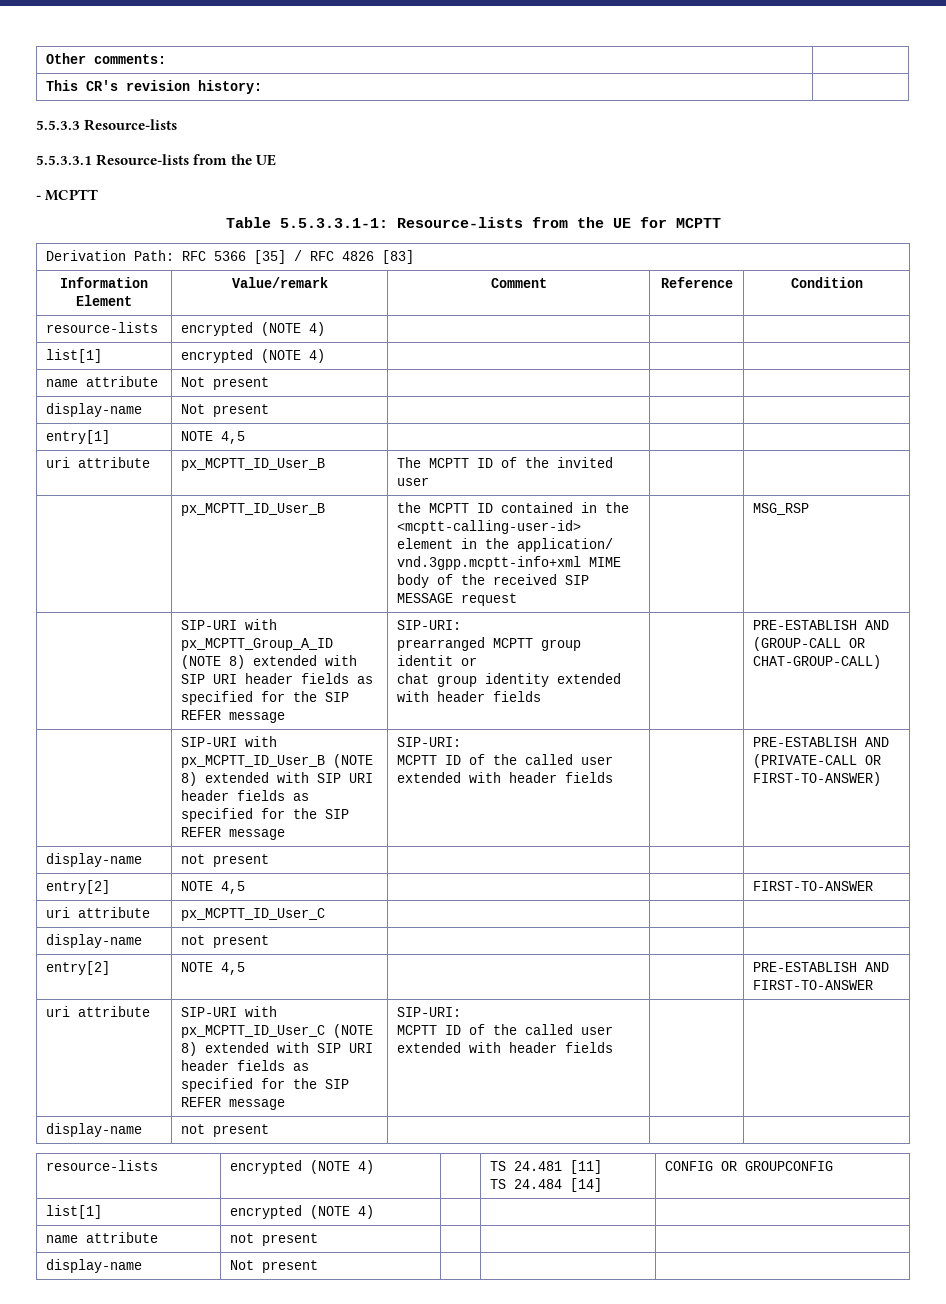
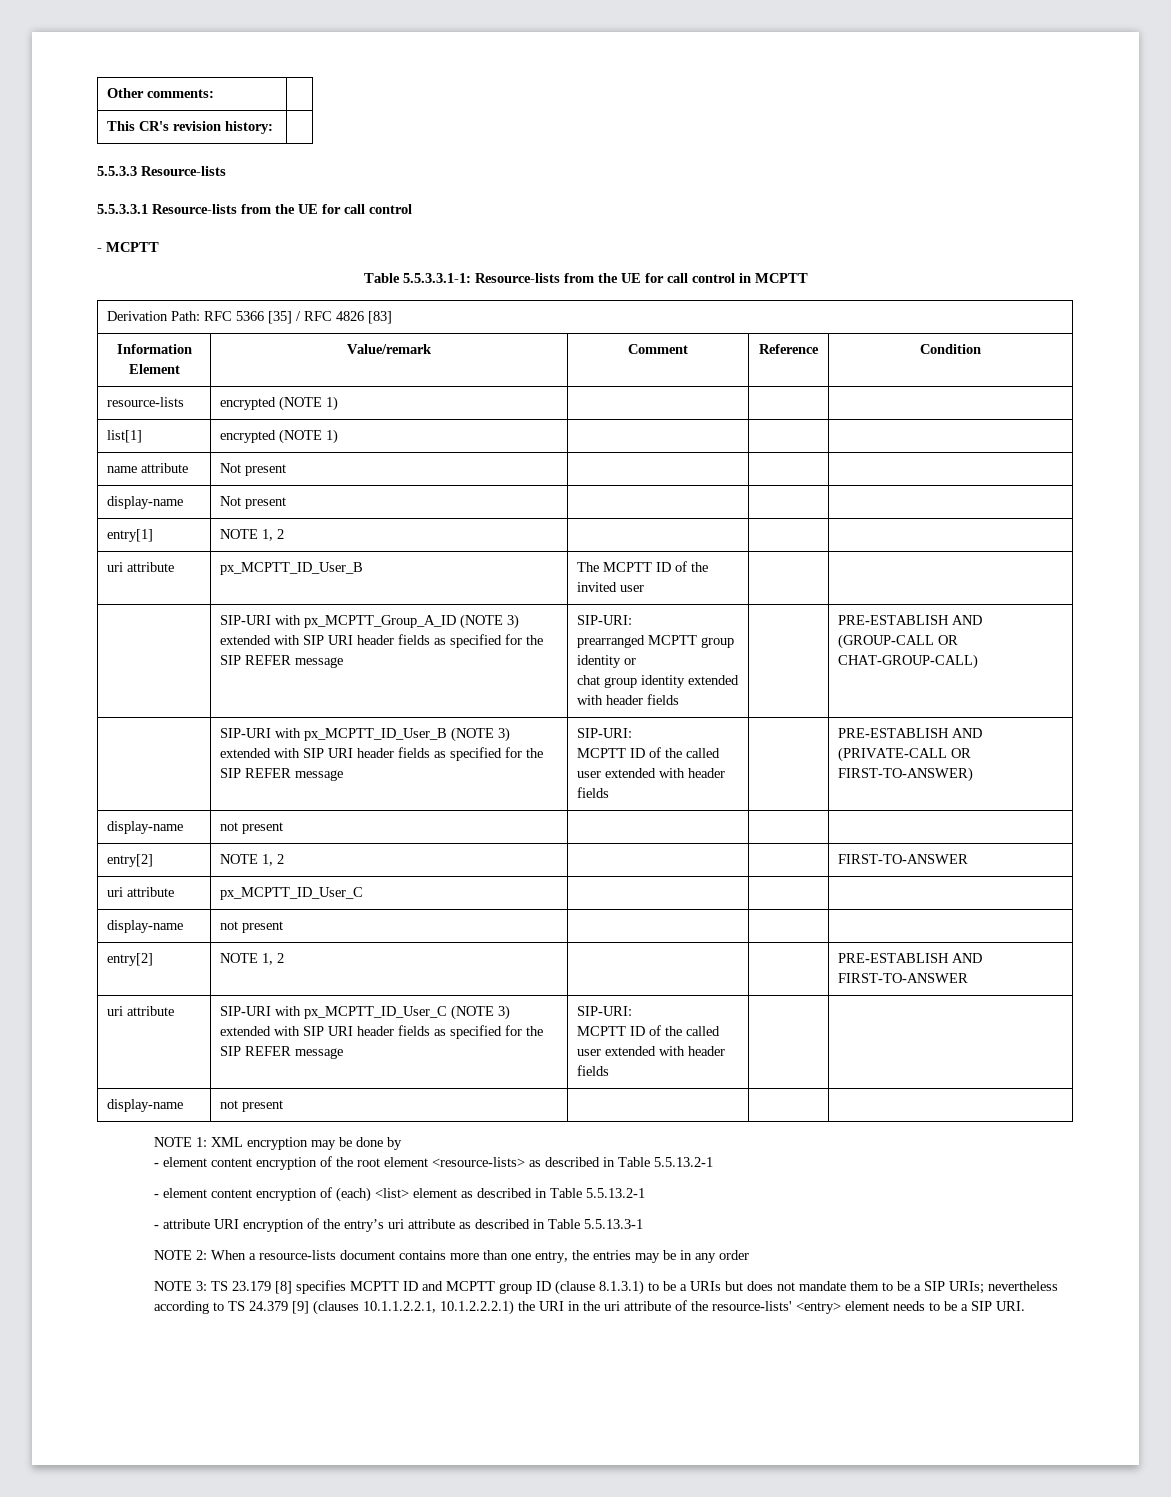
- 5.5.3.3.1 Resource-lists from the UE
+ 5.5.3.3.1 Resource-lists from the UE for call control
- Table 5.5.3.3.1-1: Resource-lists from the UE for MCPTT
+ Table 5.5.3.3.1-1: Resource-lists from the UE for call control in MCPTT
- resource-lists | encrypted (NOTE 4) | | |
- list[1] | encrypted (NOTE 4) | | |
+ resource-lists | encrypted (NOTE 1) | | |
+ list[1] | encrypted (NOTE 1) | | |
- entry[1] | NOTE 4,5 | | |
+ entry[1] | NOTE 1, 2 | | |
- | px_MCPTT_ID_User_B | the MCPTT ID contained in the <mcptt-calling-user-id> element in the application/ vnd.3gpp.mcptt-info+xml MIME body of the received SIP MESSAGE request | | MSG_RSP
- | SIP-URI with px_MCPTT_Group_A_ID (NOTE 8) extended with SIP URI header fields as specified for the SIP REFER message | SIP-URI:
- prearranged MCPTT group identit or
+ | SIP-URI with px_MCPTT_Group_A_ID (NOTE 3) extended with SIP URI header fields as specified for the SIP REFER message | SIP-URI:
+ prearranged MCPTT group identity or
- | SIP-URI with px_MCPTT_ID_User_B (NOTE 8) extended with SIP URI header fields as specified for the SIP REFER message | SIP-URI:
+ | SIP-URI with px_MCPTT_ID_User_B (NOTE 3) extended with SIP URI header fields as specified for the SIP REFER message | SIP-URI:
- entry[2] | NOTE 4,5 | | | FIRST-TO-ANSWER
+ entry[2] | NOTE 1, 2 | | | FIRST-TO-ANSWER
- entry[2] | NOTE 4,5 | | | PRE-ESTABLISH AND FIRST-TO-ANSWER
+ entry[2] | NOTE 1, 2 | | | PRE-ESTABLISH AND FIRST-TO-ANSWER
- uri attribute | SIP-URI with px_MCPTT_ID_User_C (NOTE 8) extended with SIP URI header fields as specified for the SIP REFER message | SIP-URI:
+ uri attribute | SIP-URI with px_MCPTT_ID_User_C (NOTE 3) extended with SIP URI header fields as specified for the SIP REFER message | SIP-URI:
- resource-lists | encrypted (NOTE 4) | | TS 24.481 [11]
- TS 24.484 [14] | CONFIG OR GROUPCONFIG
- list[1] | encrypted (NOTE 4) | | |
- name attribute | not present | | |
- display-name | Not present | | |
+ NOTE 1: XML encryption may be done by
+ - element content encryption of the root element <resource-lists> as described in Table 5.5.13.2-1
+ - element content encryption of (each) <list> element as described in Table 5.5.13.2-1
+ - attribute URI encryption of the entry’s uri attribute as described in Table 5.5.13.3-1
+ NOTE 2: When a resource-lists document contains more than one entry, the entries may be in any order
+ NOTE 3: TS 23.179 [8] specifies MCPTT ID and MCPTT group ID (clause 8.1.3.1) to be a URIs but does not mandate them to be a SIP URIs; nevertheless according to TS 24.379 [9] (clauses 10.1.1.2.2.1, 10.1.2.2.2.1) the URI in the uri attribute of the resource-lists' <entry> element needs to be a SIP URI.

